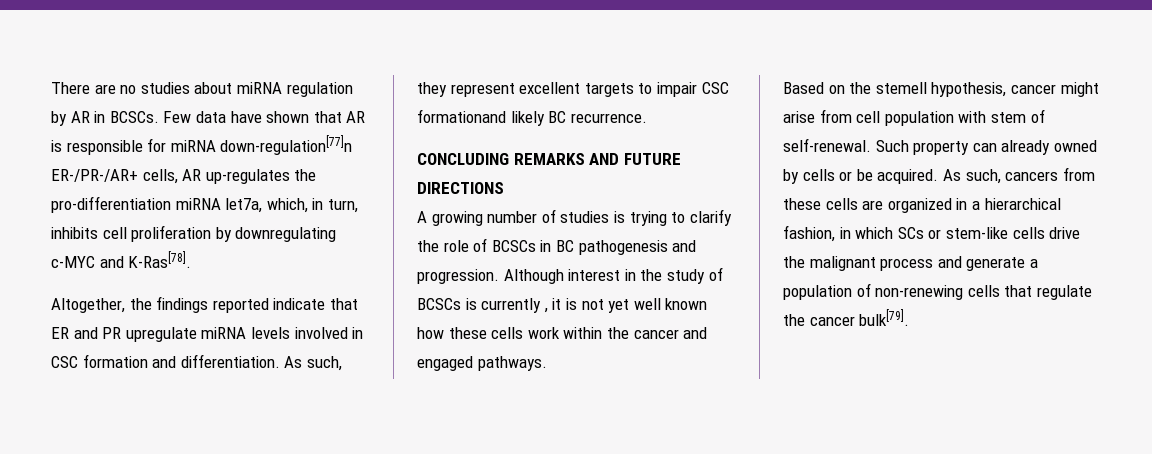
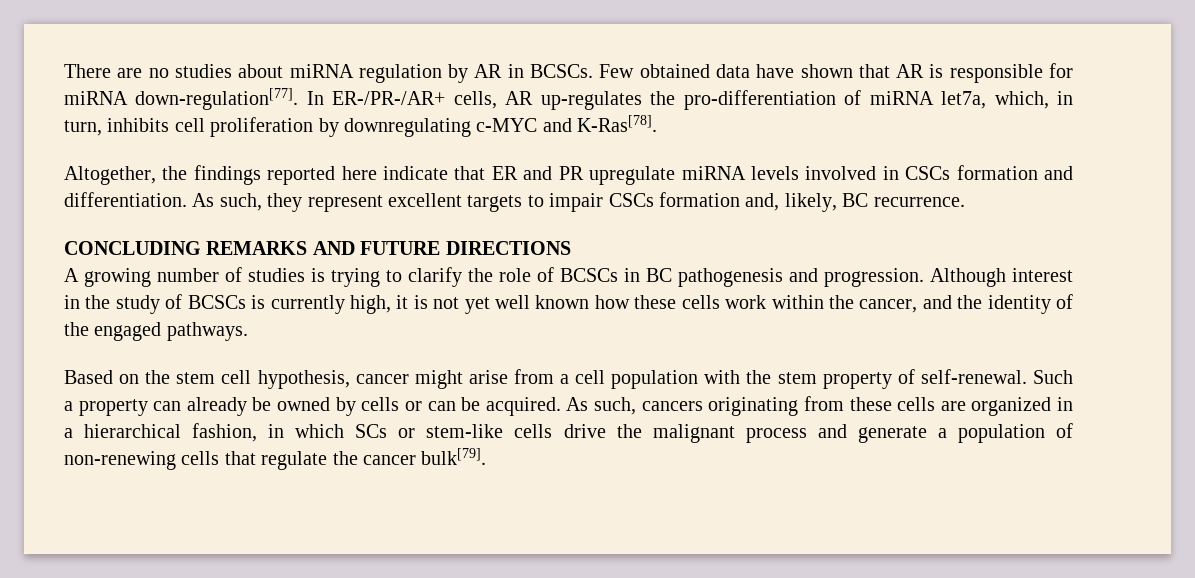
- Few data have shown that AR is responsible for miRNA down-regulation[77]n ER-/PR-/AR+ cells, AR up-regulates the pro-differentiation miRNA let7a, which, in turn, inhibits cell proliferation by downregulating c-MYC and K-Ras[78].
+ Few obtained data have shown that AR is responsible for miRNA down-regulation[77]. In ER-/PR-/AR+ cells, AR up-regulates the pro-differentiation of miRNA let7a, which, in turn, inhibits cell proliferation by downregulating c-MYC and K-Ras[78].
- Altogether, the findings reported indicate that ER and PR upregulate miRNA levels involved in CSC formation and differentiation.
+ Altogether, the findings reported here indicate that ER and PR upregulate miRNA levels involved in CSCs formation and differentiation.
- As such, they represent excellent targets to impair CSC formationand likely BC recurrence.
+ As such, they represent excellent targets to impair CSCs formation and, likely, BC recurrence.
- Although interest in the study of BCSCs is currently , it is not yet well known how these cells work within the cancer and engaged pathways.
+ Although interest in the study of BCSCs is currently high, it is not yet well known how these cells work within the cancer, and the identity of the engaged pathways.
- Based on the stemell hypothesis, cancer might arise from cell population with stem of self-renewal.
+ Based on the stem cell hypothesis, cancer might arise from a cell population with the stem property of self-renewal.
- Such property can already owned by cells or be acquired.
+ Such a property can already be owned by cells or can be acquired.
- As such, cancers from these cells are organized in a hierarchical fashion, in which SCs or stem-like cells drive the malignant process and generate a population of non-renewing cells that regulate the cancer bulk[79].
+ As such, cancers originating from these cells are organized in a hierarchical fashion, in which SCs or stem-like cells drive the malignant process and generate a population of non-renewing cells that regulate the cancer bulk[79].

